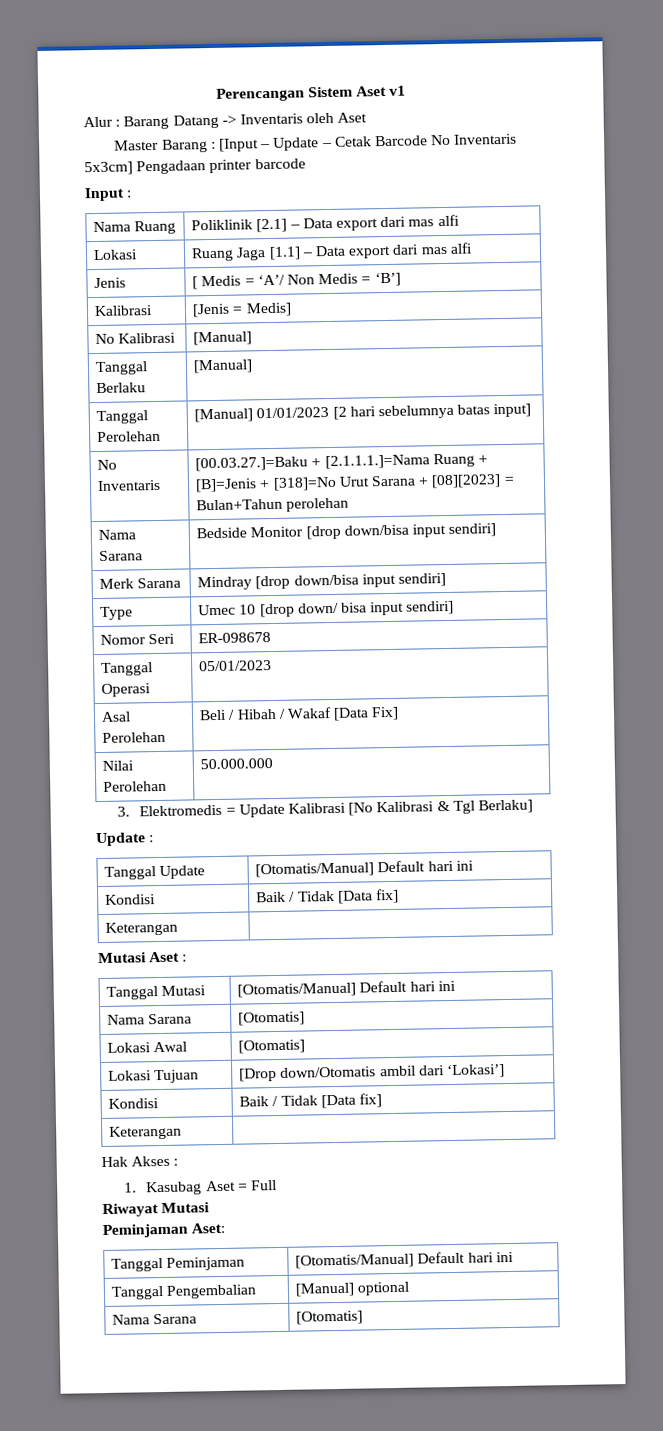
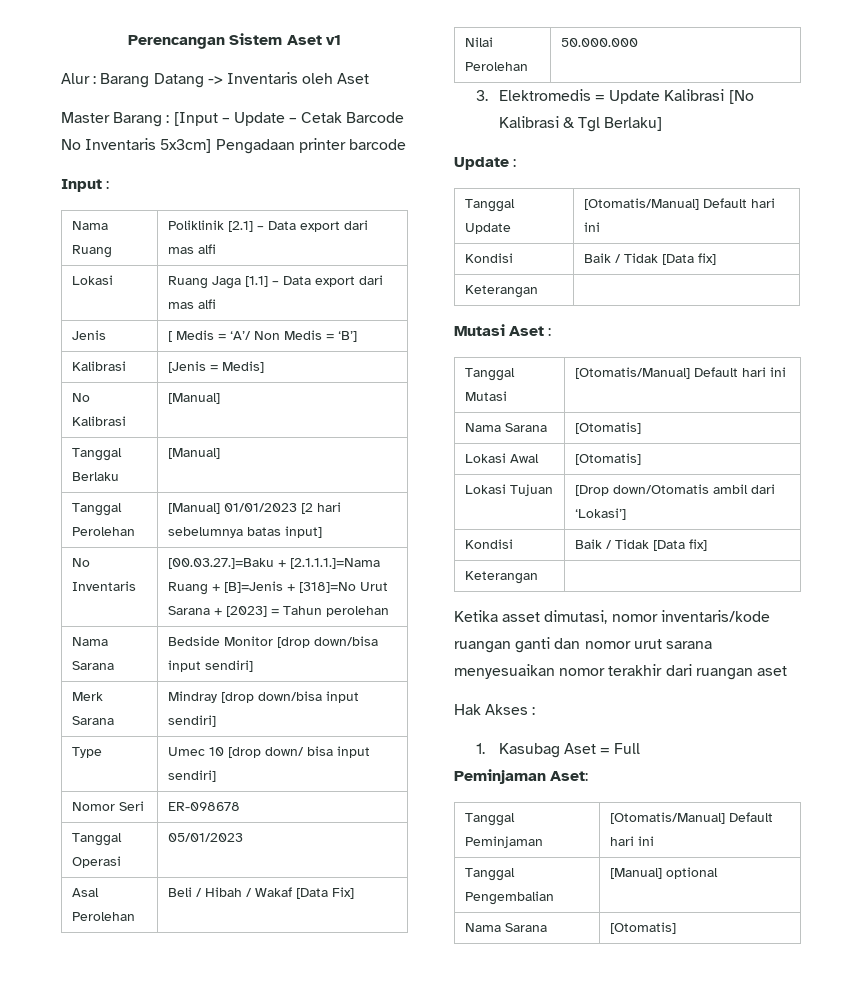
- No Inventaris | [00.03.27.]=Baku + [2.1.1.1.]=Nama Ruang + [B]=Jenis + [318]=No Urut Sarana + [08][2023] = Bulan+Tahun perolehan
+ No Inventaris | [00.03.27.]=Baku + [2.1.1.1.]=Nama Ruang + [B]=Jenis + [318]=No Urut Sarana + [2023] = Tahun perolehan
+ Ketika asset dimutasi, nomor inventaris/kode ruangan ganti dan nomor urut sarana menyesuaikan nomor terakhir dari ruangan aset
- Riwayat Mutasi

